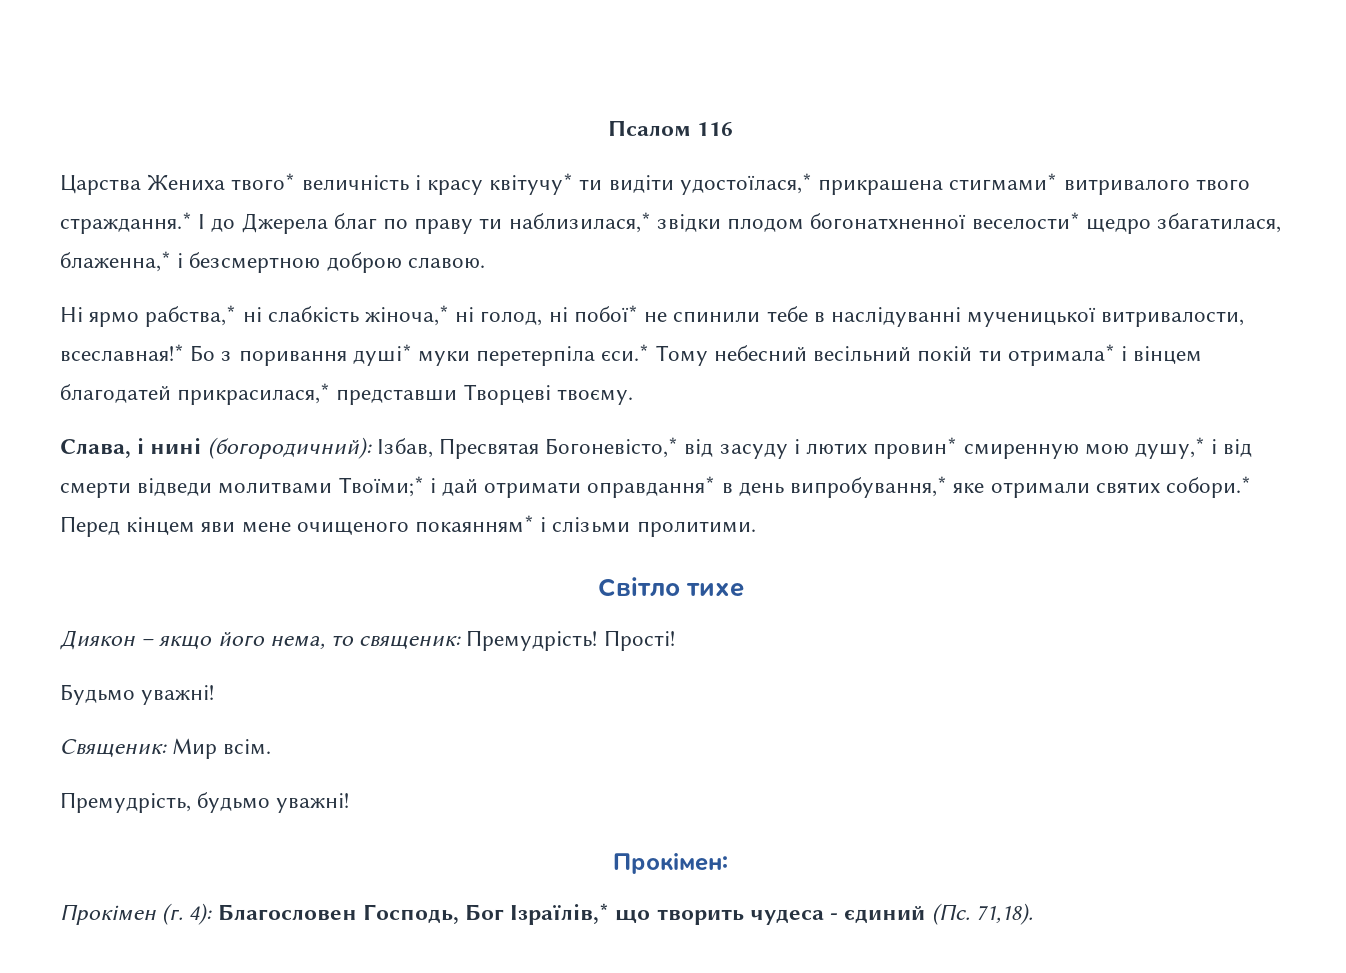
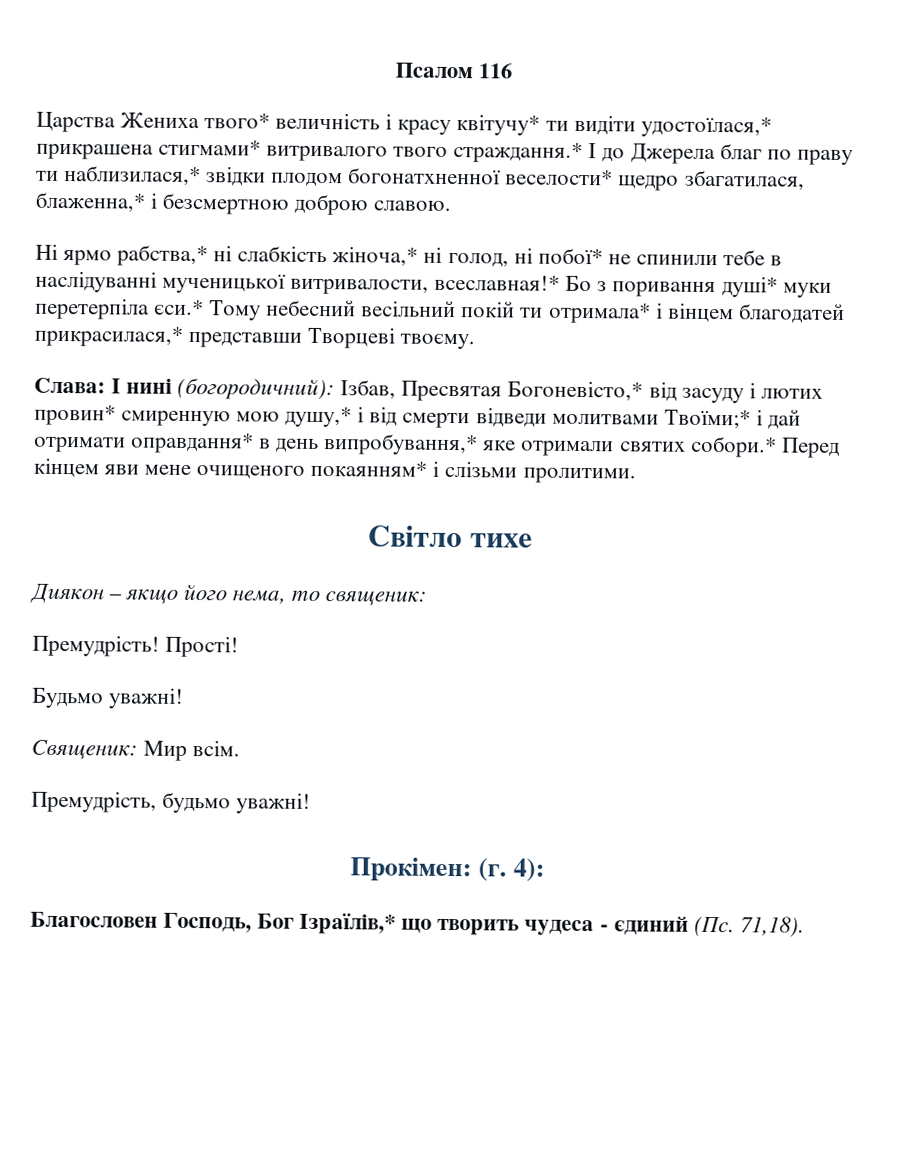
- Слава, і нині (богородичний): Ізбав, Пресвятая Богоневісто,* від засуду і лютих провин* смиренную мою душу,* і від смерти відведи молитвами Твоїми;* і дай отримати оправдання* в день випробування,* яке отримали святих собори.* Перед кінцем яви мене очищеного покаянням* і слізьми пролитими.
+ Слава: І нині (богородичний): Ізбав, Пресвятая Богоневісто,* від засуду і лютих провин* смиренную мою душу,* і від смерти відведи молитвами Твоїми;* і дай отримати оправдання* в день випробування,* яке отримали святих собори.* Перед кінцем яви мене очищеного покаянням* і слізьми пролитими.
- Диякон – якщо його нема, то священик: Премудрість!
+ Диякон – якщо його нема, то священик:
+ Премудрість!
- Прокімен:
- Прокімен (г. 4): Благословен Господь, Бог Ізраїлів,* що творить чудеса - єдиний (Пс. 71,18).
+ Прокімен: (г. 4):
+ Благословен Господь, Бог Ізраїлів,* що творить чудеса - єдиний (Пс. 71,18).

